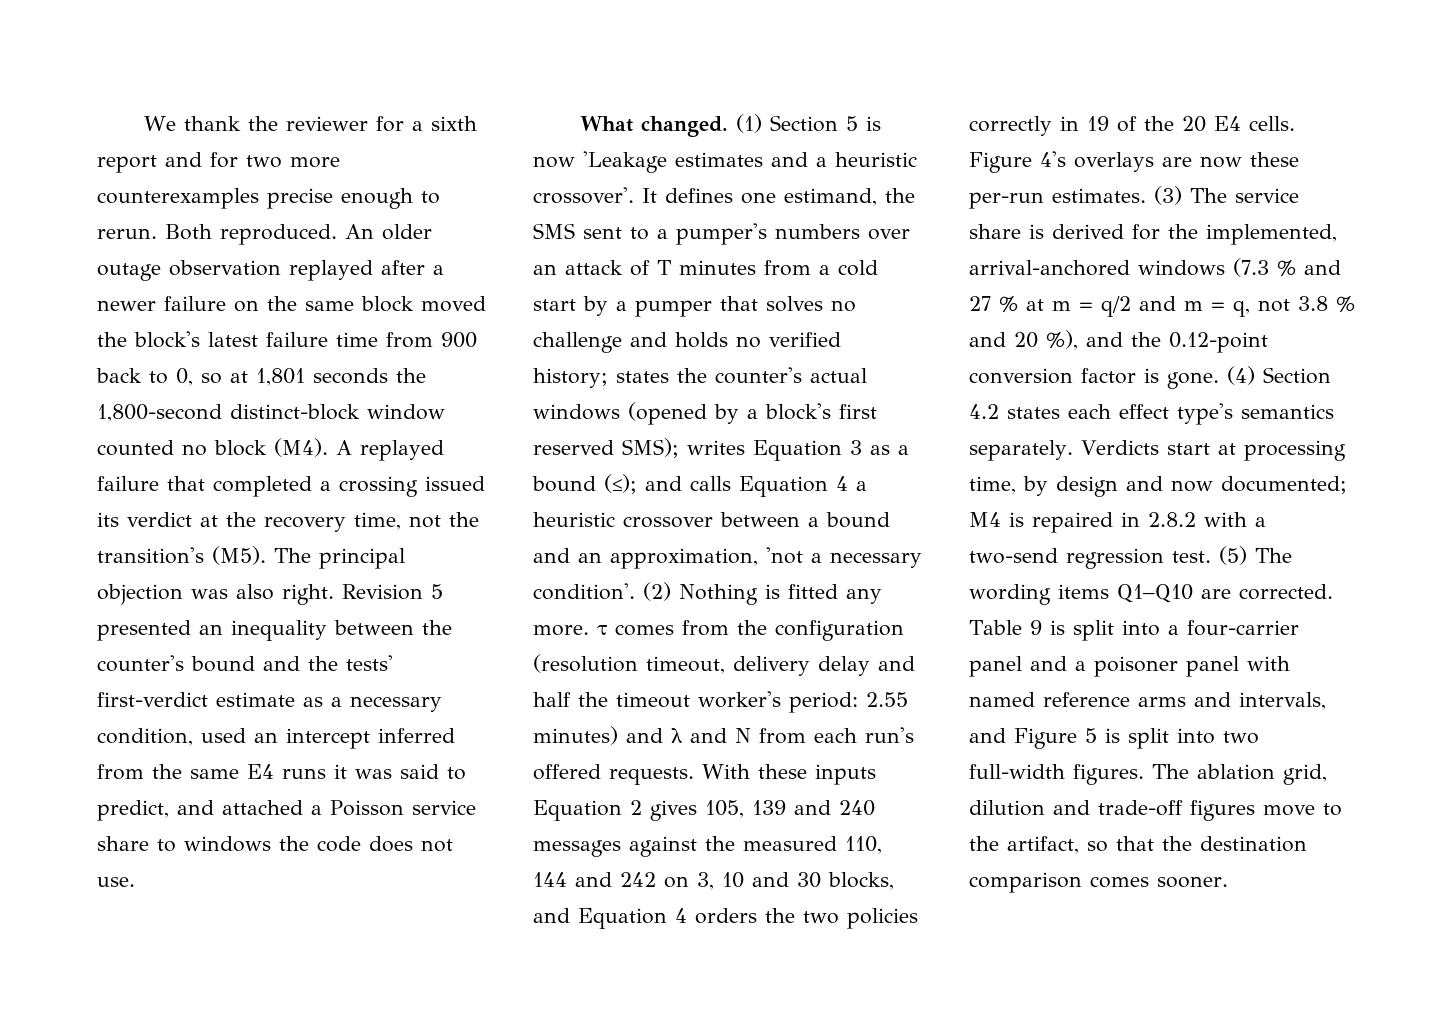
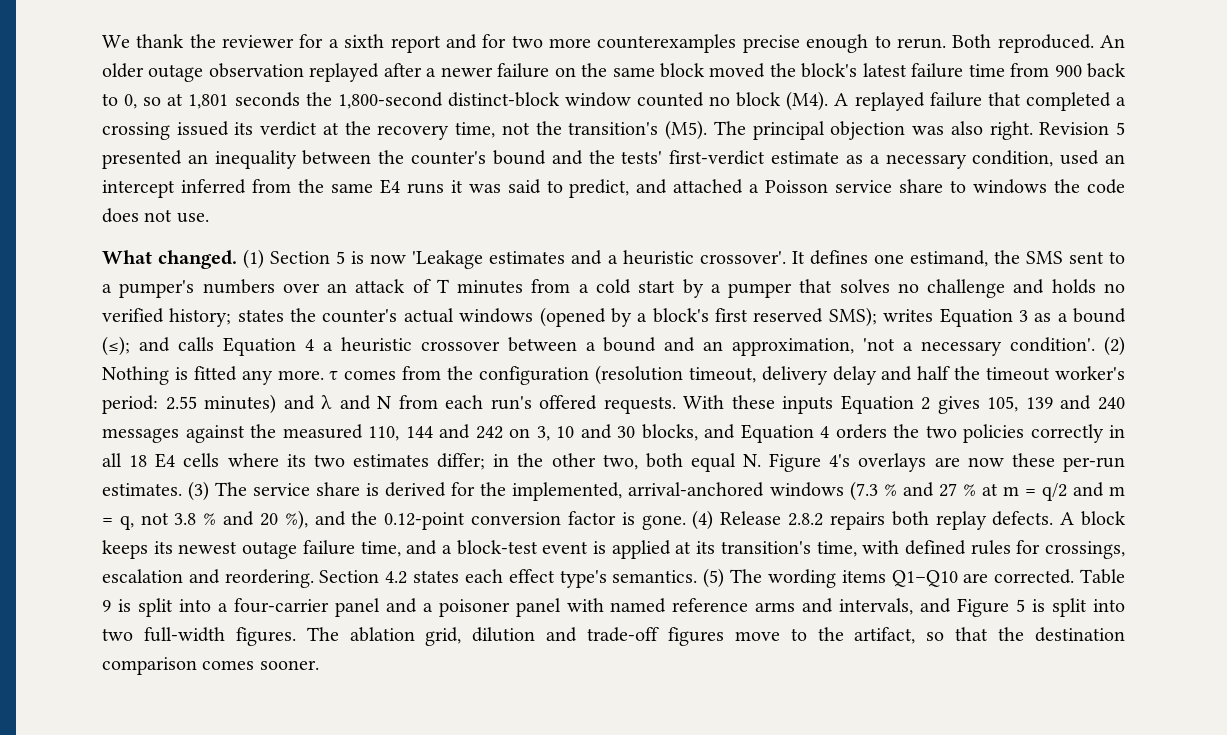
- With these inputs Equation 2 gives 105, 139 and 240 messages against the measured 110, 144 and 242 on 3, 10 and 30 blocks, and Equation 4 orders the two policies correctly in 19 of the 20 E4 cells. Figure 4's overlays are now these per-run estimates.
+ With these inputs Equation 2 gives 105, 139 and 240 messages against the measured 110, 144 and 242 on 3, 10 and 30 blocks, and Equation 4 orders the two policies correctly in all 18 E4 cells where its two estimates differ; in the other two, both equal N. Figure 4's overlays are now these per-run estimates.
- (4) Section 4.2 states each effect type's semantics separately. Verdicts start at processing time, by design and now documented; M4 is repaired in 2.8.2 with a two-send regression test.
+ (4) Release 2.8.2 repairs both replay defects. A block keeps its newest outage failure time, and a block-test event is applied at its transition's time, with defined rules for crossings, escalation and reordering. Section 4.2 states each effect type's semantics.

